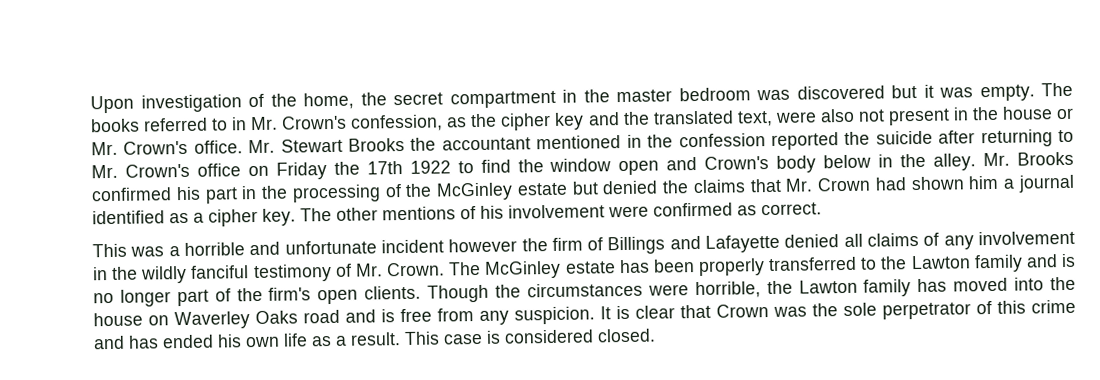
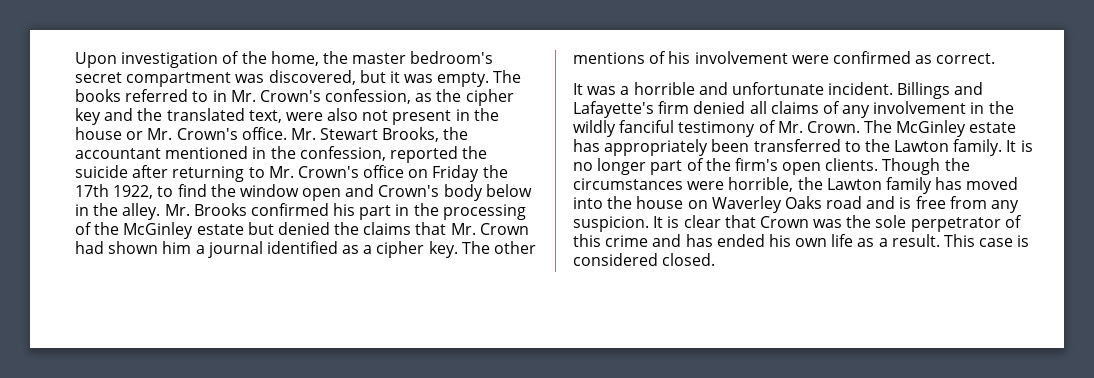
- Upon investigation of the home, the secret compartment in the master bedroom was discovered but it was empty.
+ Upon investigation of the home, the master bedroom's secret compartment was discovered, but it was empty.
- Mr. Stewart Brooks the accountant mentioned in the confession reported the suicide after returning to Mr. Crown's office on Friday the 17th 1922 to find the window open and Crown's body below in the alley.
+ Mr. Stewart Brooks, the accountant mentioned in the confession, reported the suicide after returning to Mr. Crown's office on Friday the 17th 1922, to find the window open and Crown's body below in the alley.
- This was a horrible and unfortunate incident however the firm of Billings and Lafayette denied all claims of any involvement in the wildly fanciful testimony of Mr. Crown.
+ It was a horrible and unfortunate incident. Billings and Lafayette's firm denied all claims of any involvement in the wildly fanciful testimony of Mr. Crown.
- The McGinley estate has been properly transferred to the Lawton family and is no longer part of the firm's open clients.
+ The McGinley estate has appropriately been transferred to the Lawton family. It is no longer part of the firm's open clients.

